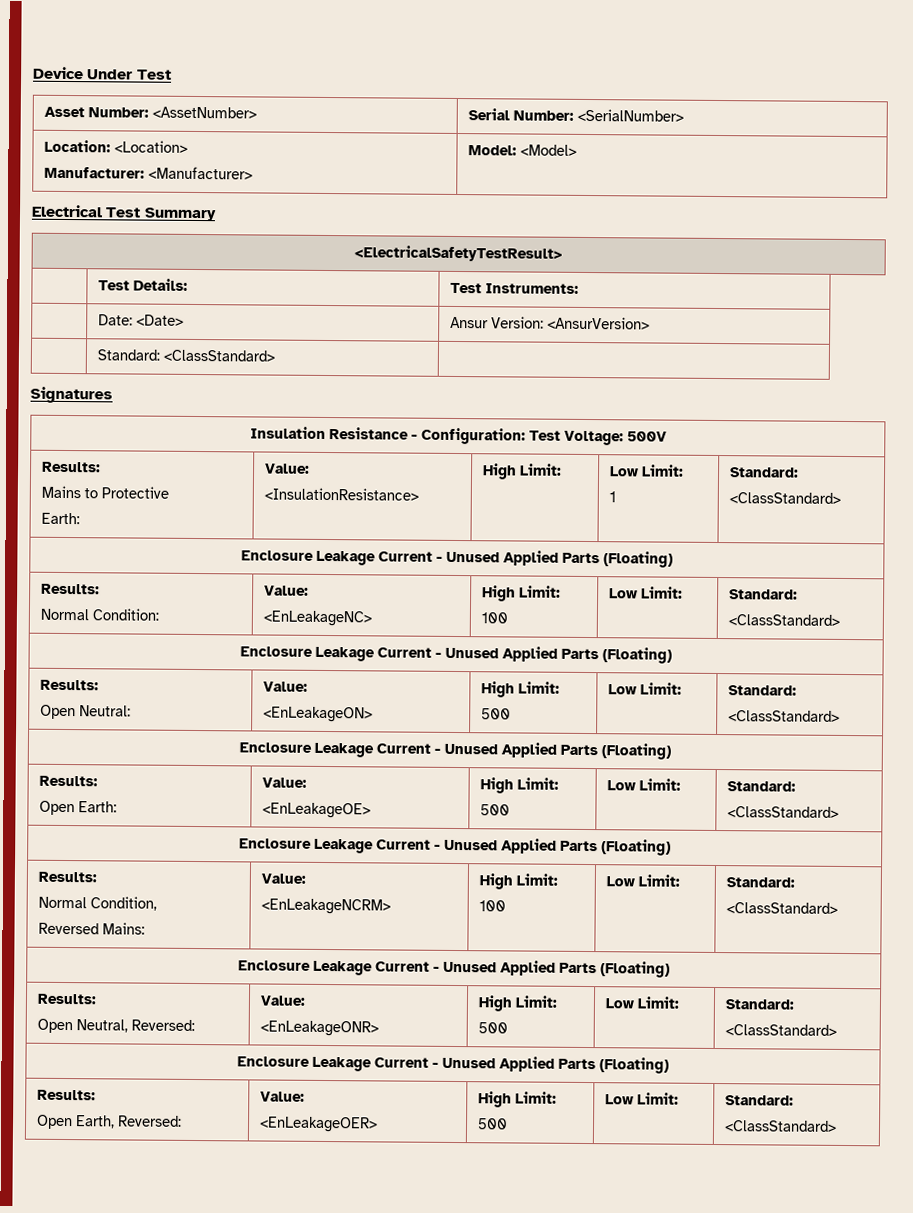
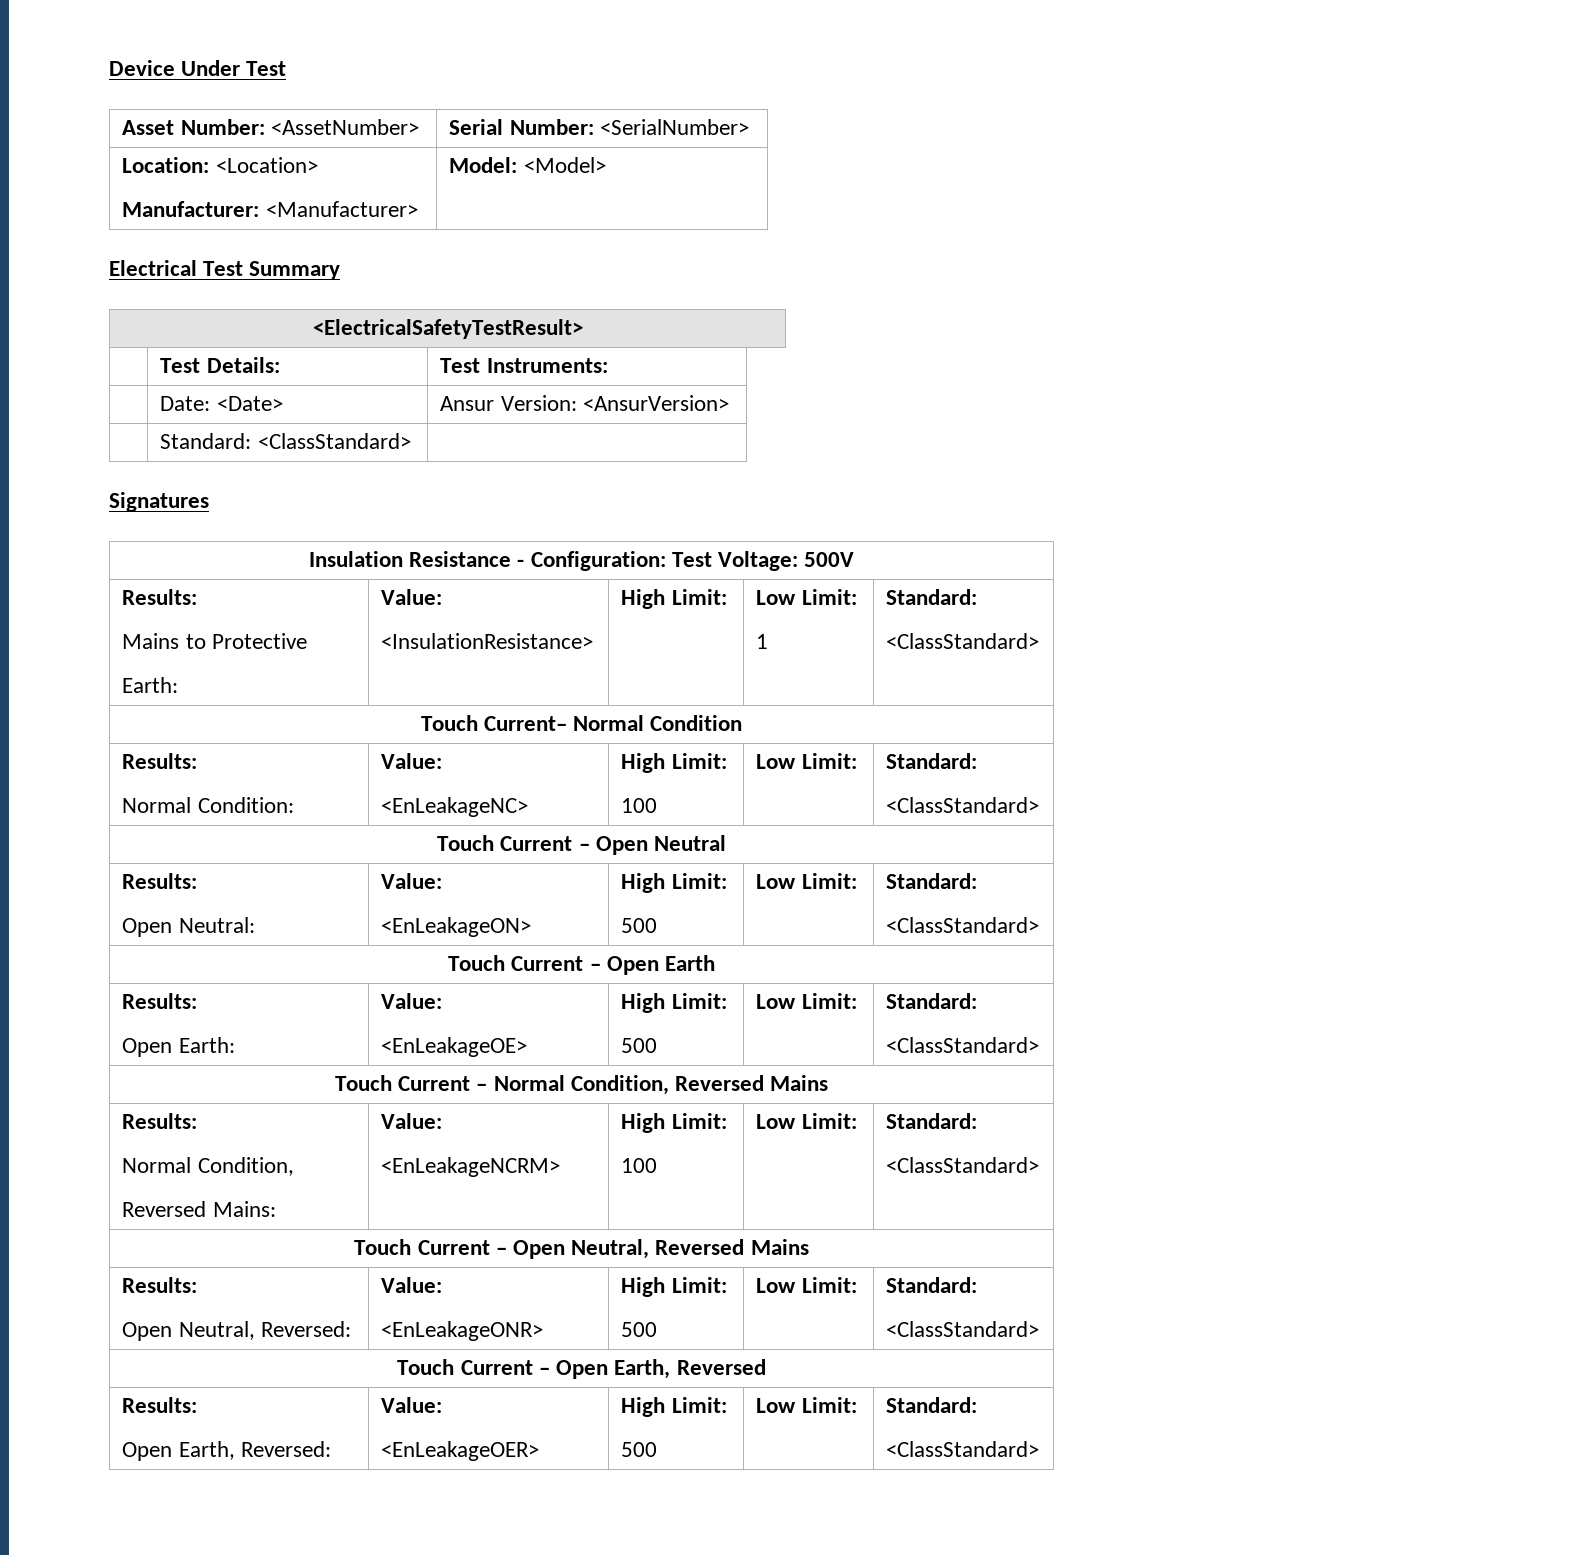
  Insulation Resistance - Configuration: Test Voltage: 500V
  Results:
  Mains to Protective
  Earth: | Value:
  <InsulationResistance> | High Limit: | Low Limit:
  1 | Standard:
  <ClassStandard>
- Enclosure Leakage Current - Unused Applied Parts (Floating)
+ Touch Current– Normal Condition
  Results:
  Normal Condition: | Value:
  <EnLeakageNC> | High Limit:
  100 | Low Limit: | Standard:
  <ClassStandard>
- Enclosure Leakage Current - Unused Applied Parts (Floating)
+ Touch Current – Open Neutral
  Results:
  Open Neutral: | Value:
  <EnLeakageON> | High Limit:
  500 | Low Limit: | Standard:
  <ClassStandard>
- Enclosure Leakage Current - Unused Applied Parts (Floating)
+ Touch Current – Open Earth
  Results:
  Open Earth: | Value:
  <EnLeakageOE> | High Limit:
  500 | Low Limit: | Standard:
  <ClassStandard>
- Enclosure Leakage Current - Unused Applied Parts (Floating)
+ Touch Current – Normal Condition, Reversed Mains
  Results:
  Normal Condition,
  Reversed Mains: | Value:
  <EnLeakageNCRM> | High Limit:
  100 | Low Limit: | Standard:
  <ClassStandard>
- Enclosure Leakage Current - Unused Applied Parts (Floating)
+ Touch Current – Open Neutral, Reversed Mains
  Results:
  Open Neutral, Reversed: | Value:
  <EnLeakageONR> | High Limit:
  500 | Low Limit: | Standard:
  <ClassStandard>
- Enclosure Leakage Current - Unused Applied Parts (Floating)
+ Touch Current – Open Earth, Reversed

